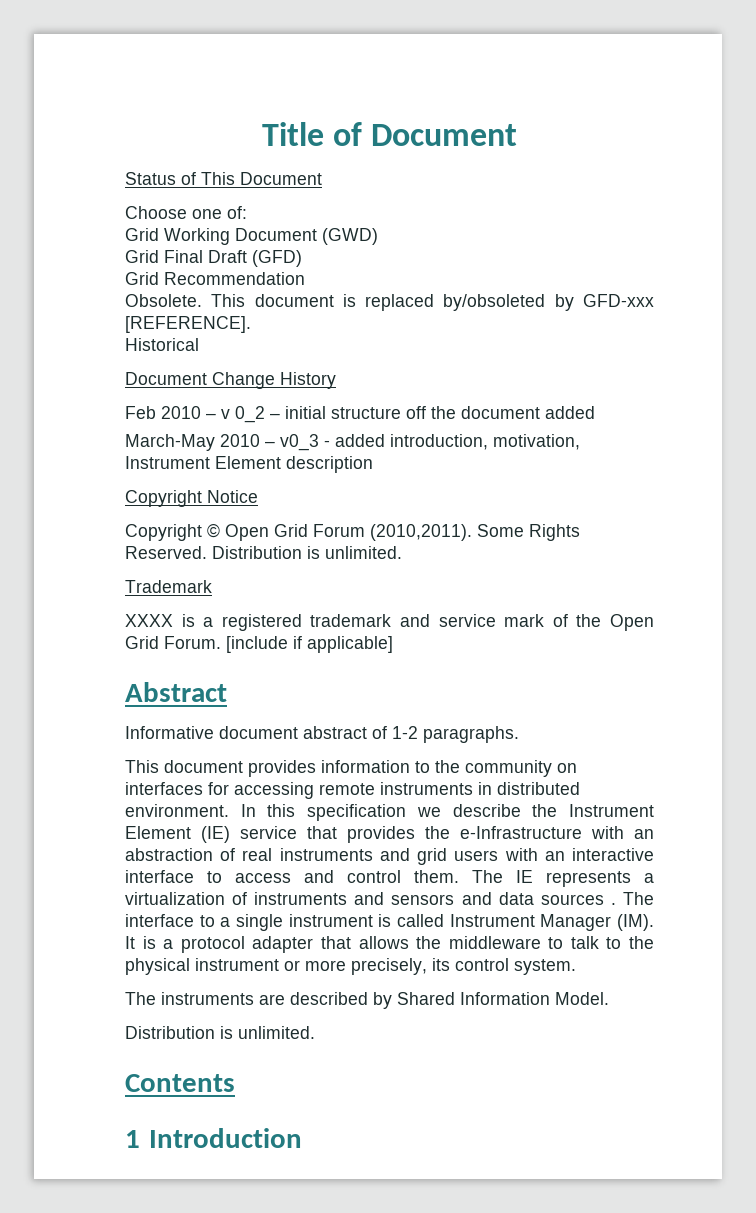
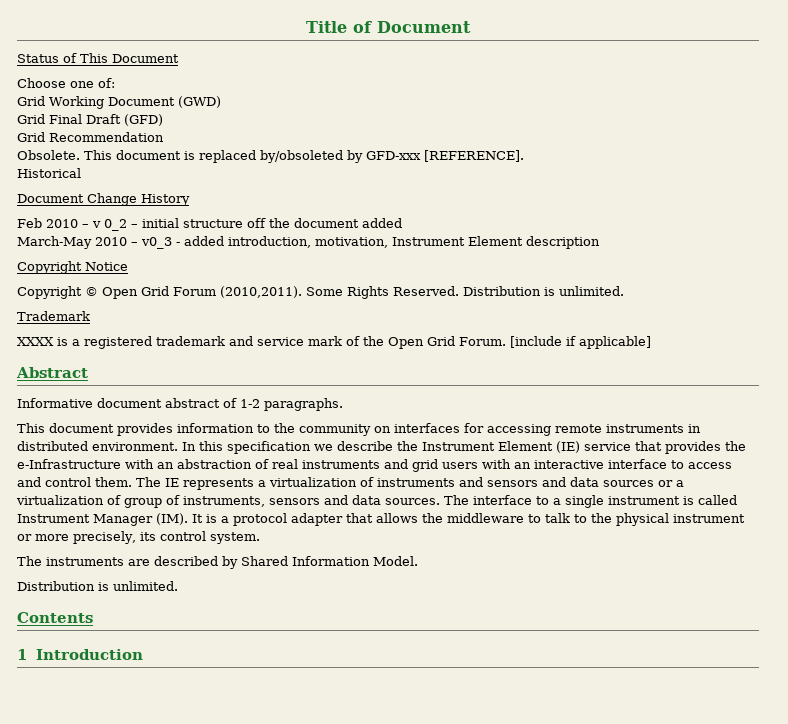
- The IE represents a virtualization of instruments and sensors and data sources .
+ The IE represents a virtualization of instruments and sensors and data sources or a virtualization of group of instruments, sensors and data sources.

